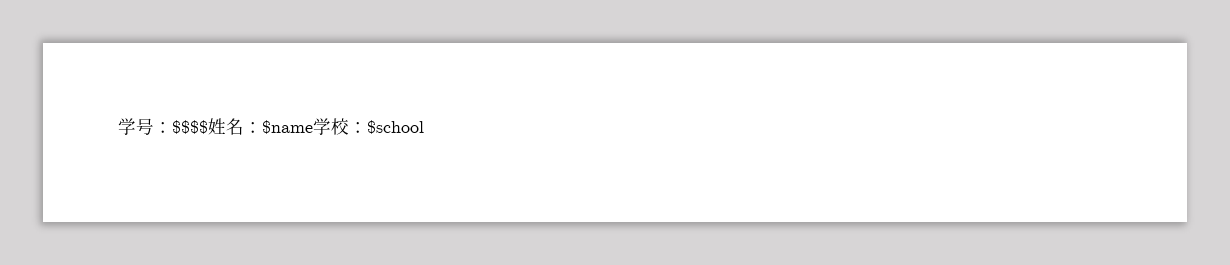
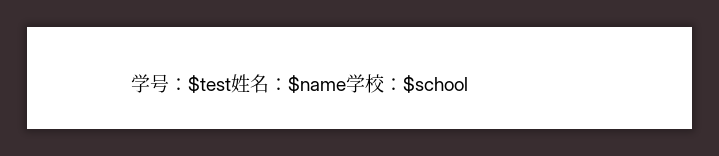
- 学号：$$$$姓名：$name学校：$school
+ 学号：$test姓名：$name学校：$school

